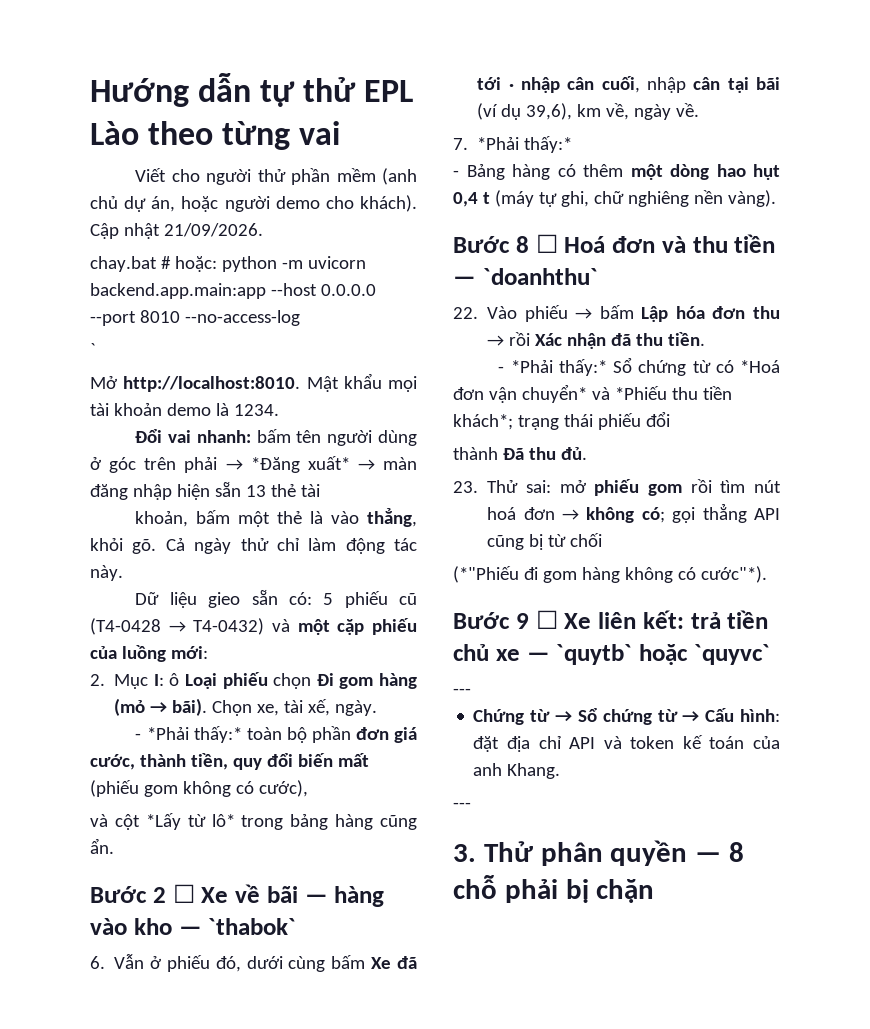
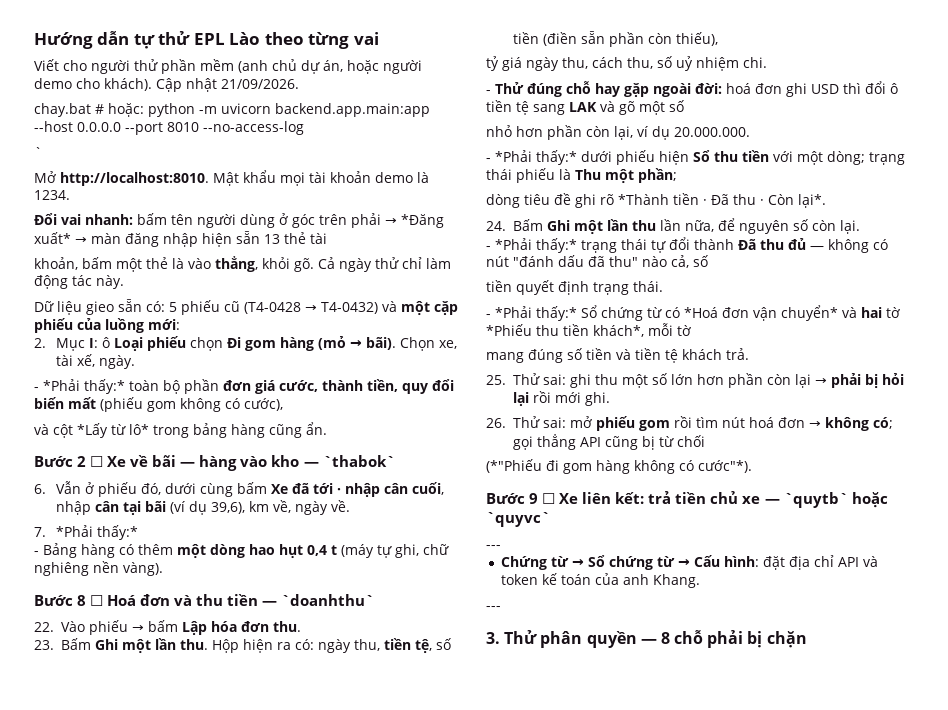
- 22. Vào phiếu → bấm Lập hóa đơn thu → rồi Xác nhận đã thu tiền.
+ 22. Vào phiếu → bấm Lập hóa đơn thu.
+ 23. Bấm Ghi một lần thu. Hộp hiện ra có: ngày thu, tiền tệ, số tiền (điền sẵn phần còn thiếu),
+ tỷ giá ngày thu, cách thu, số uỷ nhiệm chi.
+ - Thử đúng chỗ hay gặp ngoài đời: hoá đơn ghi USD thì đổi ô tiền tệ sang LAK và gõ một số
+ nhỏ hơn phần còn lại, ví dụ 20.000.000.
+ - *Phải thấy:* dưới phiếu hiện Sổ thu tiền với một dòng; trạng thái phiếu là Thu một phần;
+ dòng tiêu đề ghi rõ *Thành tiền · Đã thu · Còn lại*.
+ 24. Bấm Ghi một lần thu lần nữa, để nguyên số còn lại.
+ - *Phải thấy:* trạng thái tự đổi thành Đã thu đủ — không có nút "đánh dấu đã thu" nào cả, số
+ tiền quyết định trạng thái.
- - *Phải thấy:* Sổ chứng từ có *Hoá đơn vận chuyển* và *Phiếu thu tiền khách*; trạng thái phiếu đổi
- thành Đã thu đủ.
- 23. Thử sai: mở phiếu gom rồi tìm nút hoá đơn → không có; gọi thẳng API cũng bị từ chối
+ - *Phải thấy:* Sổ chứng từ có *Hoá đơn vận chuyển* và hai tờ *Phiếu thu tiền khách*, mỗi tờ
+ mang đúng số tiền và tiền tệ khách trả.
+ 25. Thử sai: ghi thu một số lớn hơn phần còn lại → phải bị hỏi lại rồi mới ghi.
+ 26. Thử sai: mở phiếu gom rồi tìm nút hoá đơn → không có; gọi thẳng API cũng bị từ chối

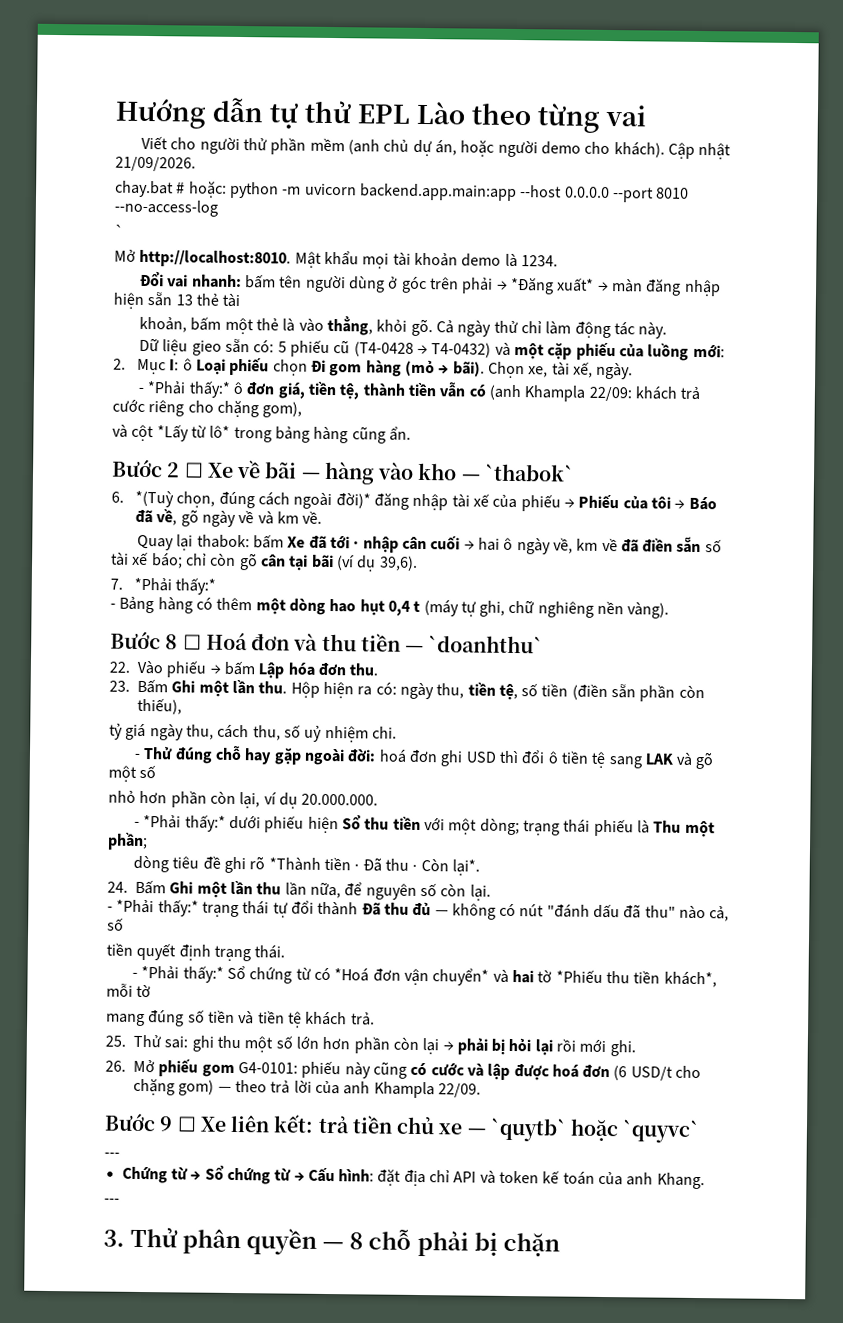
- - *Phải thấy:* toàn bộ phần đơn giá cước, thành tiền, quy đổi biến mất (phiếu gom không có cước),
+ - *Phải thấy:* ô đơn giá, tiền tệ, thành tiền vẫn có (anh Khampla 22/09: khách trả cước riêng cho chặng gom),
- 6. Vẫn ở phiếu đó, dưới cùng bấm Xe đã tới · nhập cân cuối, nhập cân tại bãi (ví dụ 39,6), km về, ngày về.
+ 6. *(Tuỳ chọn, đúng cách ngoài đời)* đăng nhập tài xế của phiếu → Phiếu của tôi → Báo đã về, gõ ngày về và km về.
+ Quay lại thabok: bấm Xe đã tới · nhập cân cuối → hai ô ngày về, km về đã điền sẵn số tài xế báo; chỉ còn gõ cân tại bãi (ví dụ 39,6).
- 26. Thử sai: mở phiếu gom rồi tìm nút hoá đơn → không có; gọi thẳng API cũng bị từ chối
- (*"Phiếu đi gom hàng không có cước"*).
+ 26. Mở phiếu gom G4-0101: phiếu này cũng có cước và lập được hoá đơn (6 USD/t cho chặng gom) — theo trả lời của anh Khampla 22/09.

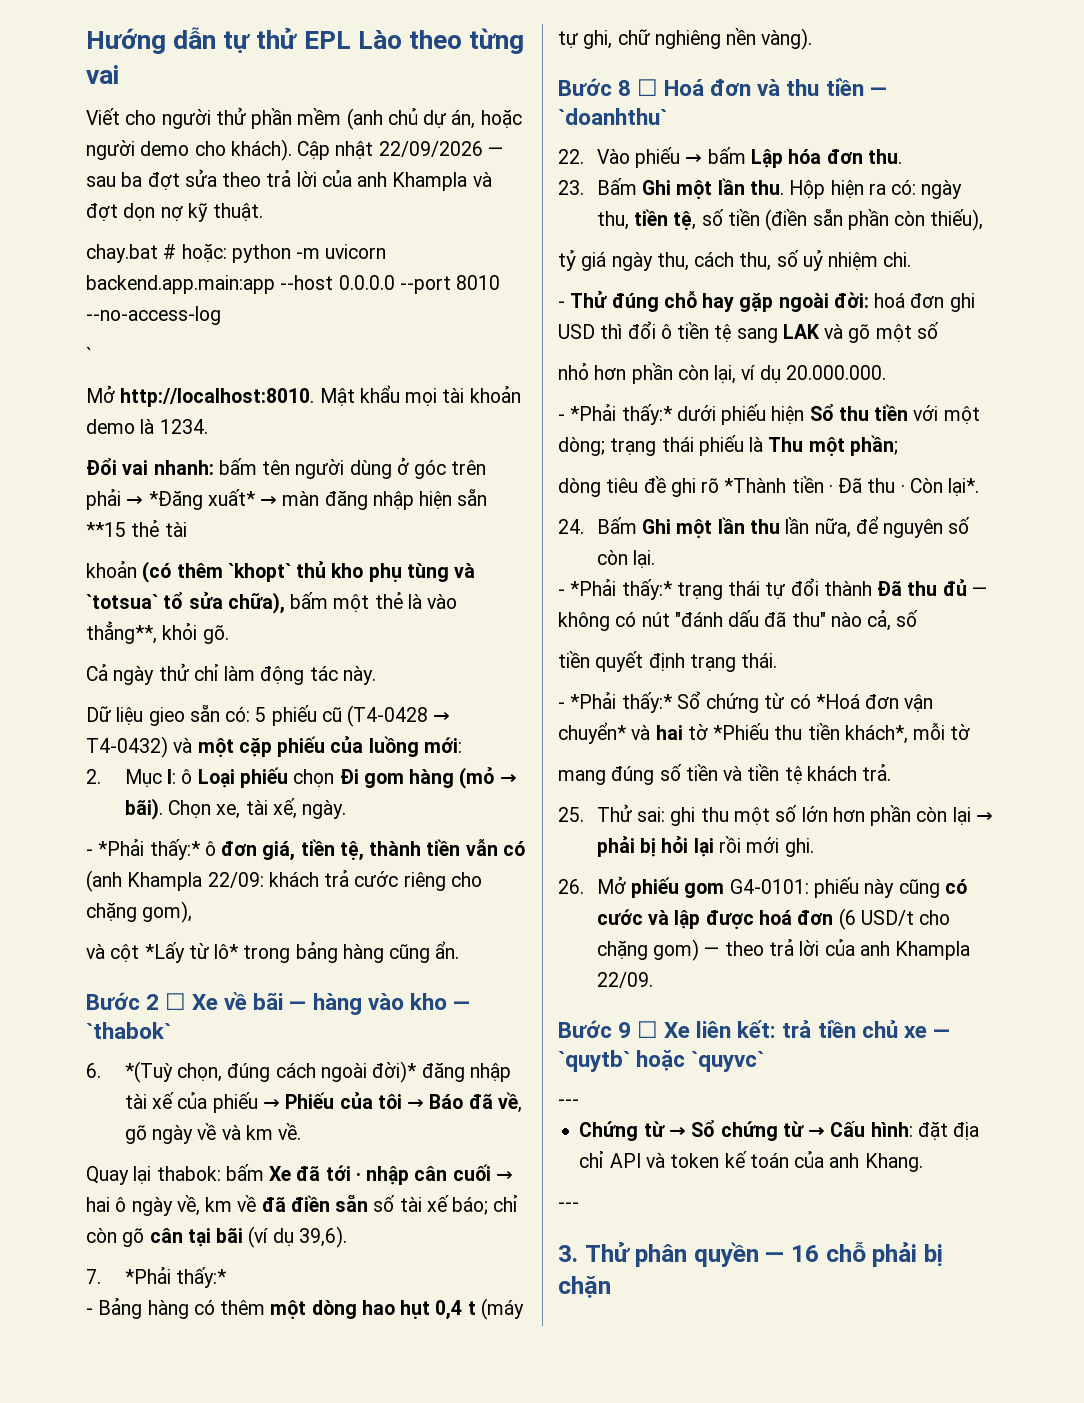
- Cập nhật 21/09/2026.
+ Cập nhật 22/09/2026 — sau ba đợt sửa theo trả lời của anh Khampla và đợt dọn nợ kỹ thuật.
- Đổi vai nhanh: bấm tên người dùng ở góc trên phải → *Đăng xuất* → màn đăng nhập hiện sẵn 13 thẻ tài
+ Đổi vai nhanh: bấm tên người dùng ở góc trên phải → *Đăng xuất* → màn đăng nhập hiện sẵn **15 thẻ tài
- khoản, bấm một thẻ là vào thẳng, khỏi gõ. Cả ngày thử chỉ làm động tác này.
+ khoản (có thêm `khopt` thủ kho phụ tùng và `totsua` tổ sửa chữa), bấm một thẻ là vào thẳng**, khỏi gõ.
+ Cả ngày thử chỉ làm động tác này.
- 3. Thử phân quyền — 8 chỗ phải bị chặn
+ 3. Thử phân quyền — 16 chỗ phải bị chặn

